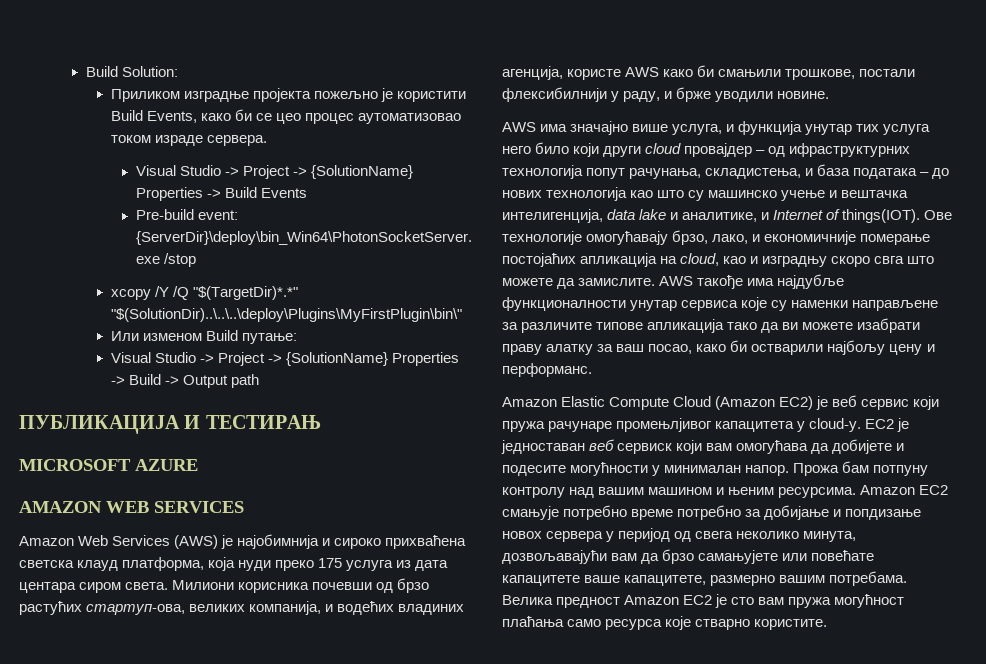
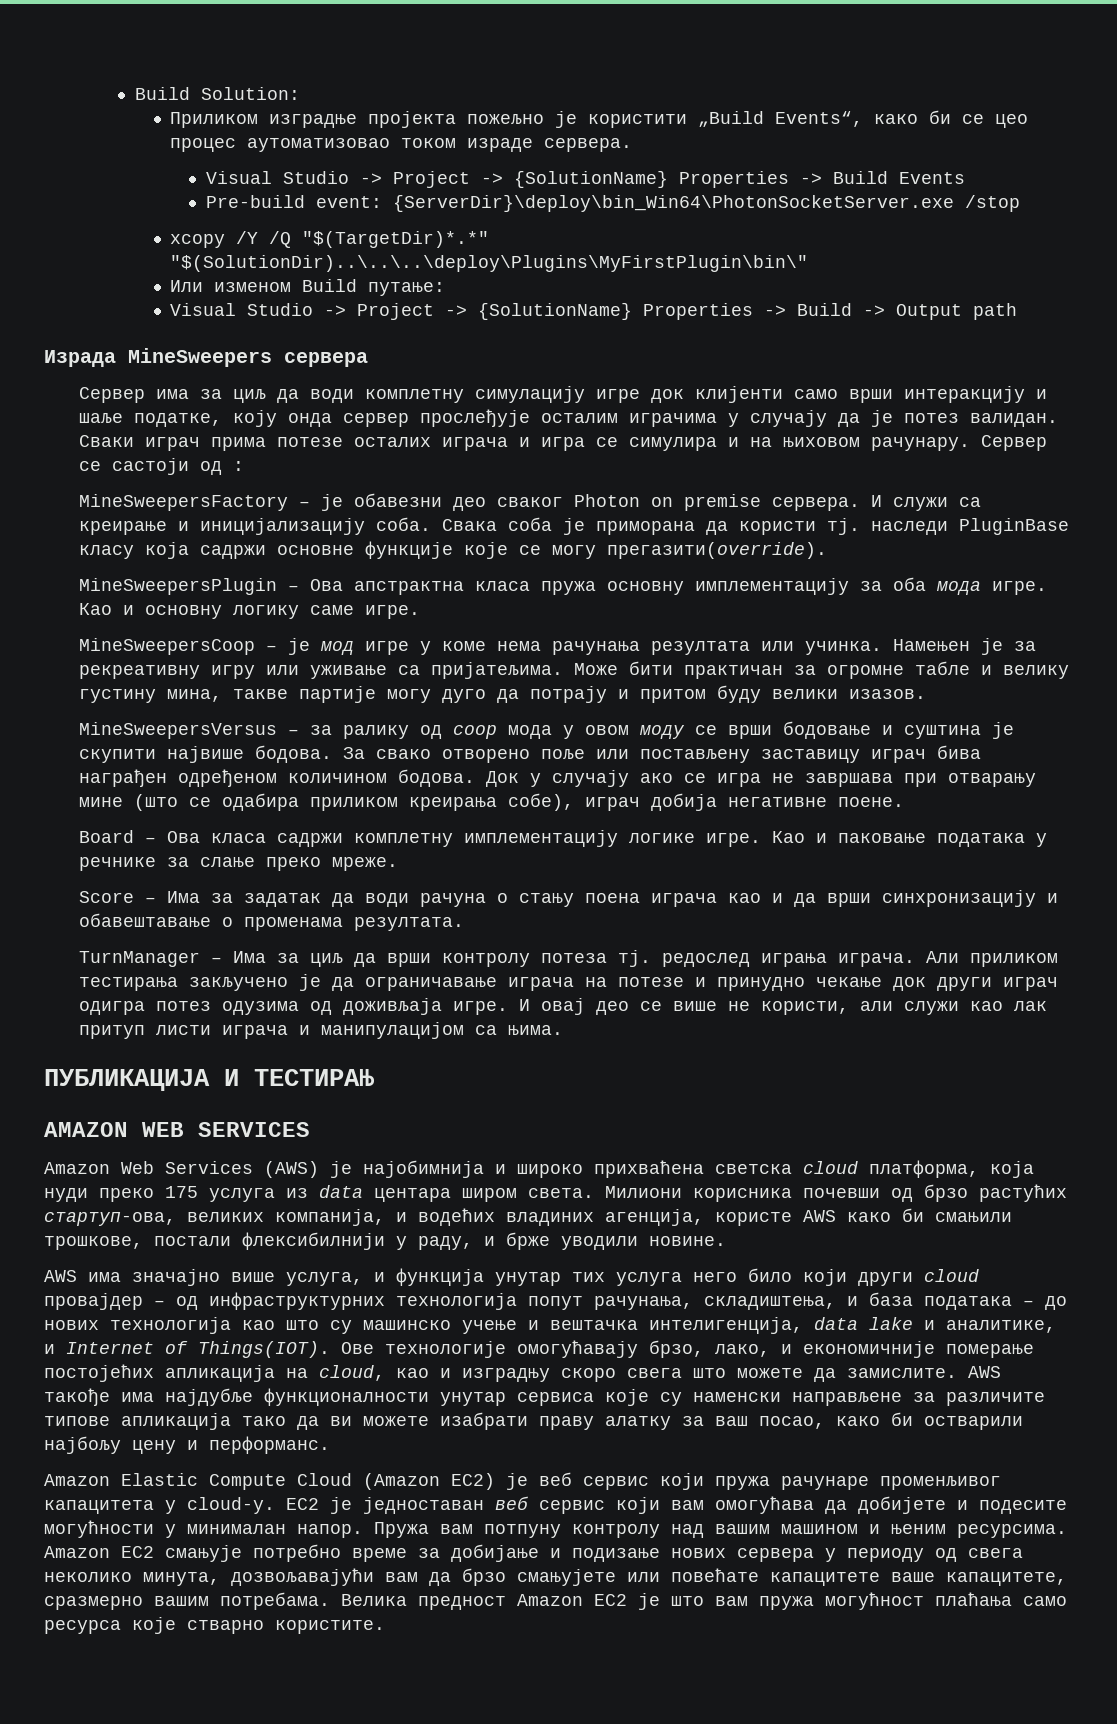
- Приликом изградње пројекта пожељно је користити Build Events, како би се цео процес аутоматизовао током израде сервера.
+ Приликом изградње пројекта пожељно је користити „Build Events“, како би се цео процес аутоматизовао током израде сервера.
+ Израда MineSweepers сервера
+ Сервер има за циљ да води комплетну симулацију игре док клијенти само врши интеракцију и шаље податке, коју онда сервер прослеђује осталим играчима у случају да је потез валидан. Сваки играч прима потезе осталих играча и игра се симулира и на њиховом рачунару. Сервер се састоји од :
+ MineSweepersFactory – је обавезни део сваког Photon on premise сервера. И служи са креирање и иницијализацију соба. Свака соба је приморана да користи тј. наследи PluginBase класу која садржи основне функције које се могу прегазити(override).
+ MineSweepersPlugin – Ова апстрактна класа пружа основну имплементацију за оба мода игре. Као и основну логику саме игре.
+ MineSweepersCoop – је мод игре у коме нема рачунања резултата или учинка. Намењен је за рекреативну игру или уживање са пријатељима. Може бити практичан за огромне табле и велику густину мина, такве партије могу дуго да потрају и притом буду велики изазов.
+ MineSweepersVersus – за ралику од coop мода у овом моду се врши бодовање и суштина је скупити највише бодова. За свако отворено поље или постављену заставицу играч бива награђен одређеном количином бодова. Док у случају ако се игра не завршава при отварању мине (што се одабира приликом креирања собе), играч добија негативне поене.
+ Board – Ова класа садржи комплетну имплементацију логике игре. Као и паковање података у речнике за слање преко мреже.
+ Score – Има за задатак да води рачуна о стању поена играча као и да врши синхронизацију и обавештавање о променама резултата.
+ TurnManager – Има за циљ да врши контролу потеза тј. редослед играња играча. Али приликом тестирања закључено је да ограничавање играча на потезе и принудно чекање док други играч одигра потез одузима од доживљаја игре. И овај део се више не користи, али служи као лак притуп листи играча и манипулацијом са њима.
- MICROSOFT AZURE
- Amazon Web Services (AWS) је најобимнија и сироко прихваћена светска клауд платформа, која нуди преко 175 услуга из дата центара сиром света.
+ Amazon Web Services (AWS) је најобимнија и широко прихваћена светска cloud платформа, која нуди преко 175 услуга из data центара широм света.
- AWS има значајно више услуга, и функција унутар тих услуга него било који други cloud провајдер – од ифраструктурних технологија попут рачунања, складистења, и база података – до нових технологија као што су машинско учење и вештачка интелигенција, data lake и аналитике, и Internet of things(IOT).
+ AWS има значајно више услуга, и функција унутар тих услуга него било који други cloud провајдер – од инфраструктурних технологија попут рачунања, складиштења, и база података – до нових технологија као што су машинско учење и вештачка интелигенција, data lake и аналитике, и Internet of Тhings(IOT).
- Ове технологије омогућавају брзo, лакo, и економичније померање постојаћих апликација на cloud, као и изградњу скоро свга што можете да замислите.
+ Ове технологије омогућавају брзo, лакo, и економичније померање постојећих апликација на cloud, као и изградњу скоро свега што можете да замислите.
- AWS такође има најдубље функционалности унутар сервиса које су наменки направљене за различите типове апликација тако да ви можете изабрати праву алатку за ваш посао, како би остварили најбољу цену и перформанс.
+ AWS такође има најдубље функционалности унутар сервиса које су наменски направљене за различите типове апликација тако да ви можете изабрати праву алатку за ваш посао, како би остварили најбољу цену и перформанс.
- Amazon Elastic Compute Cloud (Amazon EC2) је веб сервис који пружа рачунаре промењлјивог капацитета у cloud-у.
+ Amazon Elastic Compute Cloud (Amazon EC2) је веб сервис који пружа рачунаре променљивог капацитета у cloud-у.
- EC2 је једноставан веб сервиск који вам омогућава да добијете и подесите могућности у минималан напор.
+ EC2 је једноставан веб сервис који вам омогућава да добијете и подесите могућности у минималан напор.
- Прожа бам потпуну контролу над вашим машином и њеним ресурсима.
+ Пружа вам потпуну контролу над вашим машином и њеним ресурсима.
- Amazon EC2 смањује потребно време потребно за добијање и попдизање новох сервера у перијод од свега неколико минута, дозвољавајући вам да брзо самањујете или повећате капацитете ваше капацитете, размерно вашим потребама.
+ Amazon EC2 смањује потребно време за добијање и подизање нових сервера у периоду од свега неколико минута, дозвољавајући вам да брзо смањујете или повећате капацитете ваше капацитете, сразмерно вашим потребама.
- Велика предност Amazon EC2 је сто вам пружа могућност плаћања само ресурса које стварно користите.
+ Велика предност Amazon EC2 је што вам пружа могућност плаћања само ресурса које стварно користите.

